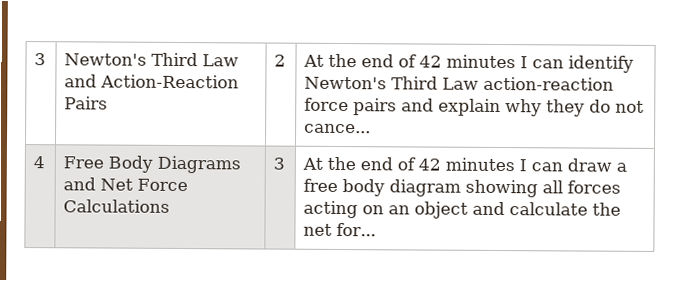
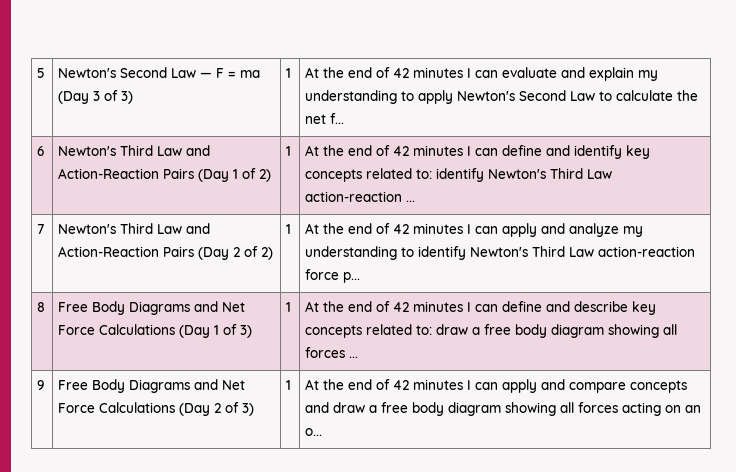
- 3 | Newton's Third Law and Action-Reaction Pairs | 2 | At the end of 42 minutes I can identify Newton's Third Law action-reaction force pairs and explain why they do not cance...
- 4 | Free Body Diagrams and Net Force Calculations | 3 | At the end of 42 minutes I can draw a free body diagram showing all forces acting on an object and calculate the net for...
+ 5 | Newton's Second Law — F = ma (Day 3 of 3) | 1 | At the end of 42 minutes I can evaluate and explain my understanding to apply Newton's Second Law to calculate the net f...
+ 6 | Newton's Third Law and Action-Reaction Pairs (Day 1 of 2) | 1 | At the end of 42 minutes I can define and identify key concepts related to: identify Newton's Third Law action-reaction ...
+ 7 | Newton's Third Law and Action-Reaction Pairs (Day 2 of 2) | 1 | At the end of 42 minutes I can apply and analyze my understanding to identify Newton's Third Law action-reaction force p...
+ 8 | Free Body Diagrams and Net Force Calculations (Day 1 of 3) | 1 | At the end of 42 minutes I can define and describe key concepts related to: draw a free body diagram showing all forces ...
+ 9 | Free Body Diagrams and Net Force Calculations (Day 2 of 3) | 1 | At the end of 42 minutes I can apply and compare concepts and draw a free body diagram showing all forces acting on an o...

